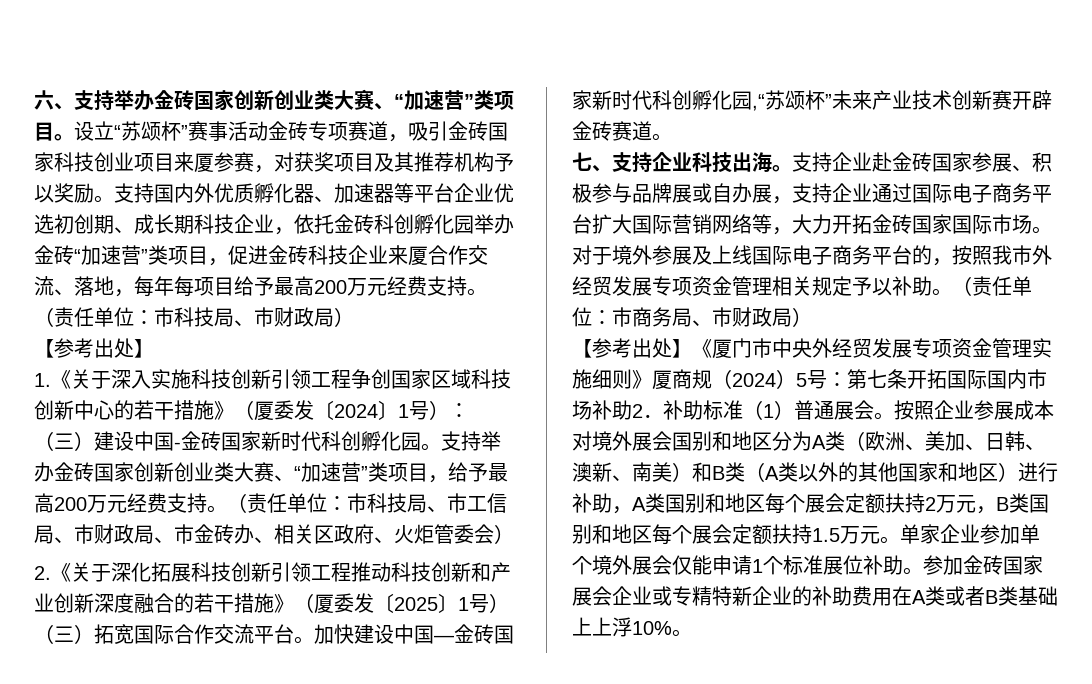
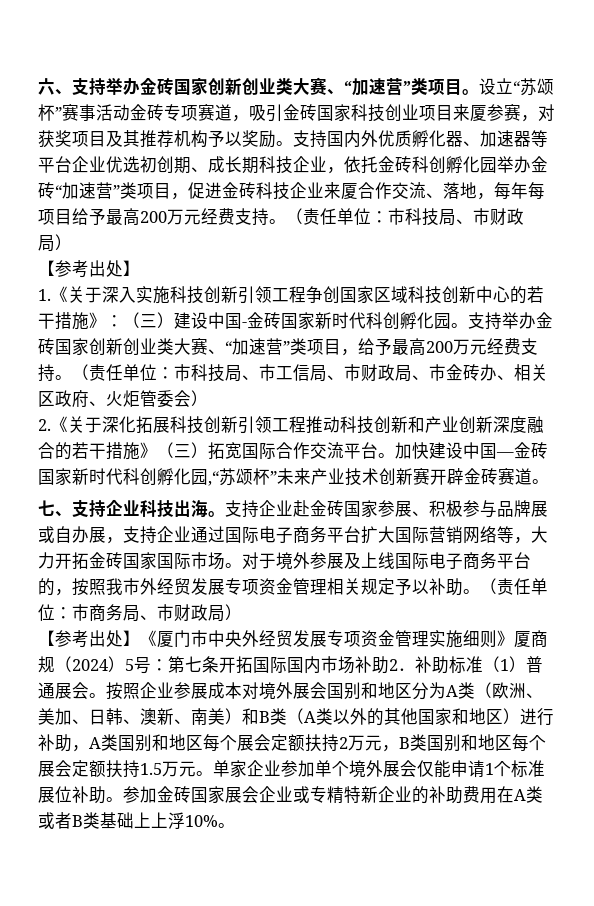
- 1.《关于深入实施科技创新引领工程争创国家区域科技创新中心的若干措施》（厦委发〔2024〕1号）：（三）建设中国-金砖国家新时代科创孵化园。
+ 1.《关于深入实施科技创新引领工程争创国家区域科技创新中心的若干措施》：（三）建设中国-金砖国家新时代科创孵化园。
- 2.《关于深化拓展科技创新引领工程推动科技创新和产业创新深度融合的若干措施》（厦委发〔2025〕1号）（三）拓宽国际合作交流平台。
+ 2.《关于深化拓展科技创新引领工程推动科技创新和产业创新深度融合的若干措施》（三）拓宽国际合作交流平台。

